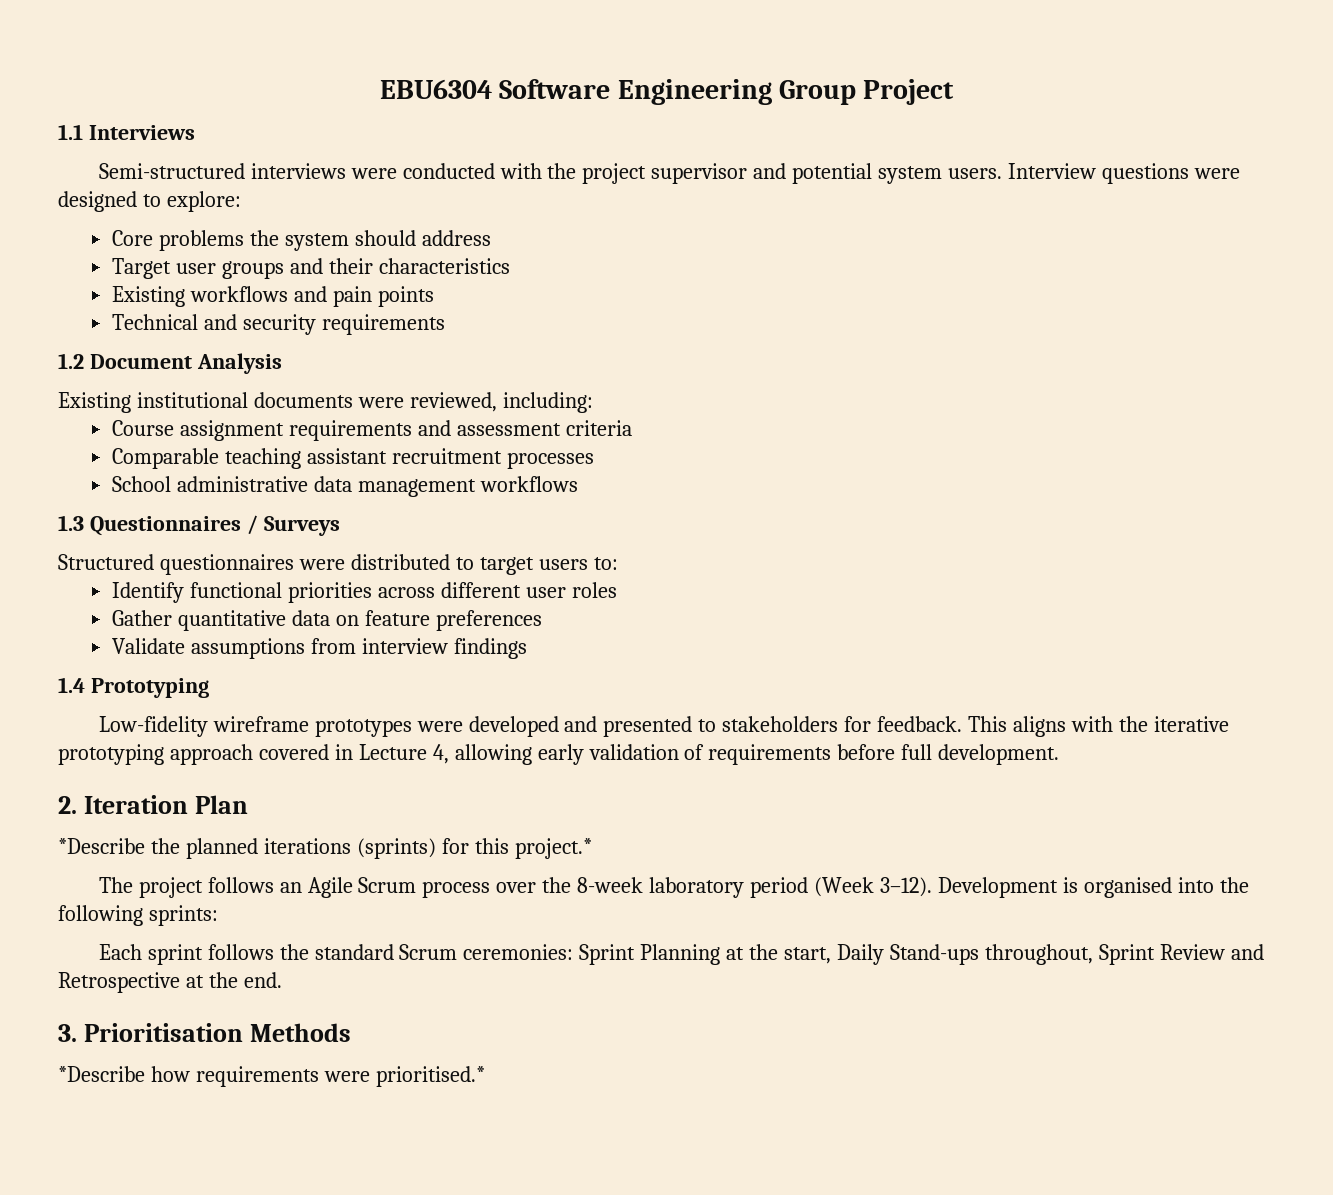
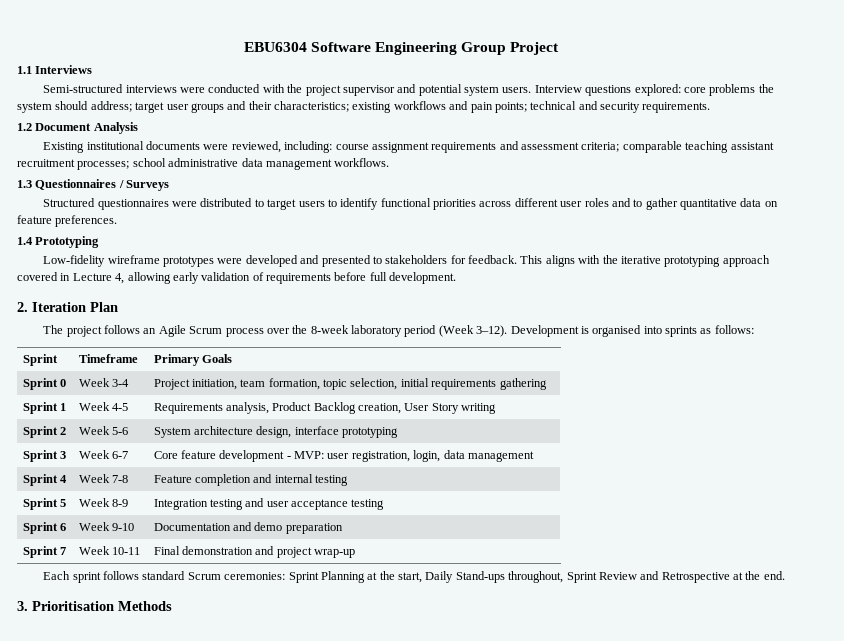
- Interview questions were designed to explore:
- Core problems the system should address
- Target user groups and their characteristics
- Existing workflows and pain points
- Technical and security requirements
+ Interview questions explored: core problems the system should address; target user groups and their characteristics; existing workflows and pain points; technical and security requirements.
- Existing institutional documents were reviewed, including:
- Course assignment requirements and assessment criteria
- Comparable teaching assistant recruitment processes
- School administrative data management workflows
+ Existing institutional documents were reviewed, including: course assignment requirements and assessment criteria; comparable teaching assistant recruitment processes; school administrative data management workflows.
- Structured questionnaires were distributed to target users to:
- Identify functional priorities across different user roles
- Gather quantitative data on feature preferences
- Validate assumptions from interview findings
+ Structured questionnaires were distributed to target users to identify functional priorities across different user roles and to gather quantitative data on feature preferences.
- *Describe the planned iterations (sprints) for this project.*
- Development is organised into the following sprints:
+ Development is organised into sprints as follows:
+ Sprint | Timeframe | Primary Goals
+ Sprint 0 | Week 3-4 | Project initiation, team formation, topic selection, initial requirements gathering
+ Sprint 1 | Week 4-5 | Requirements analysis, Product Backlog creation, User Story writing
+ Sprint 2 | Week 5-6 | System architecture design, interface prototyping
+ Sprint 3 | Week 6-7 | Core feature development - MVP: user registration, login, data management
+ Sprint 4 | Week 7-8 | Feature completion and internal testing
+ Sprint 5 | Week 8-9 | Integration testing and user acceptance testing
+ Sprint 6 | Week 9-10 | Documentation and demo preparation
+ Sprint 7 | Week 10-11 | Final demonstration and project wrap-up
- Each sprint follows the standard Scrum ceremonies: Sprint Planning at the start, Daily Stand-ups throughout, Sprint Review and Retrospective at the end.
+ Each sprint follows standard Scrum ceremonies: Sprint Planning at the start, Daily Stand-ups throughout, Sprint Review and Retrospective at the end.
- *Describe how requirements were prioritised.*

